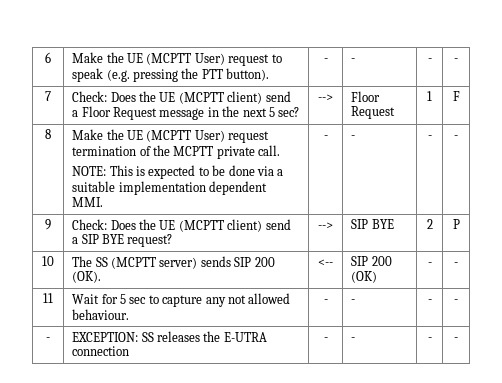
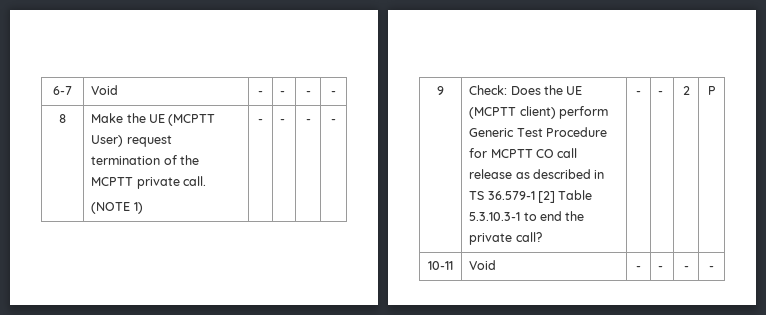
- 6 | Make the UE (MCPTT User) request to speak (e.g. pressing the PTT button). | - | - | - | -
- 7 | Check: Does the UE (MCPTT client) send a Floor Request message in the next 5 sec? | --> | Floor Request | 1 | F
+ 6-7 | Void | - | - | - | -
  8 | Make the UE (MCPTT User) request termination of the MCPTT private call.
- NOTE: This is expected to be done via a suitable implementation dependent MMI. | - | - | - | -
+ (NOTE 1) | - | - | - | -
- 9 | Check: Does the UE (MCPTT client) send a SIP BYE request? | --> | SIP BYE | 2 | P
- 10 | The SS (MCPTT server) sends SIP 200 (OK). | <-- | SIP 200 (OK) | - | -
- 11 | Wait for 5 sec to capture any not allowed behaviour. | - | - | - | -
- - | EXCEPTION: SS releases the E-UTRA connection | - | - | - | -
+ 9 | Check: Does the UE (MCPTT client) perform Generic Test Procedure for MCPTT CO call release as described in TS 36.579-1 [2] Table 5.3.10.3-1 to end the private call? | - | - | 2 | P
+ 10-11 | Void | - | - | - | -

